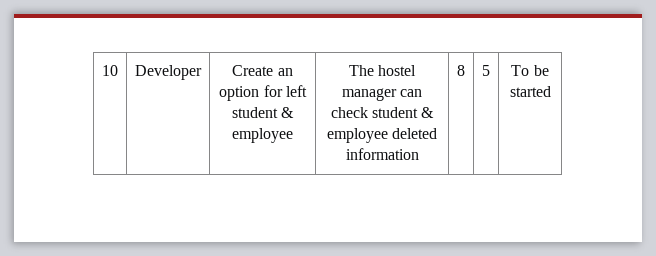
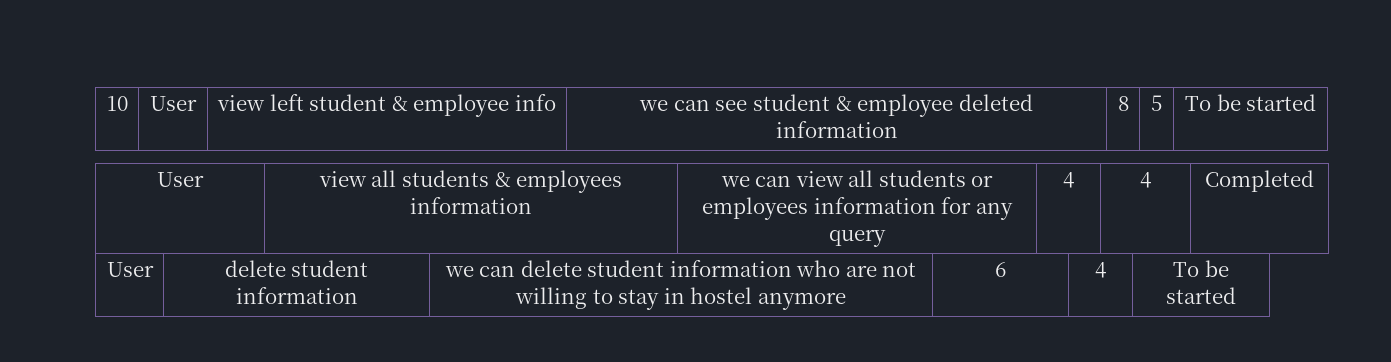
- 10 | Developer | Create an option for left student & employee | The hostel manager can check student & employee deleted information | 8 | 5 | To be started
+ 10 | User | view left student & employee info | we can see student & employee deleted information | 8 | 5 | To be started
+ User | view all students & employees information | we can view all students or employees information for any query | 4 | 4 | Completed
+ User | delete student information | we can delete student information who are not willing to stay in hostel anymore | 6 | 4 | To be started

